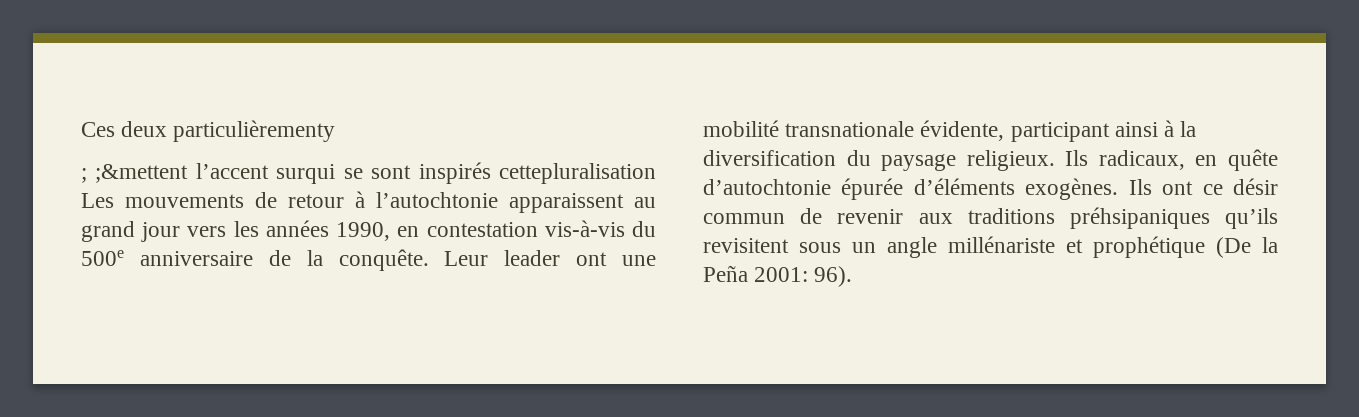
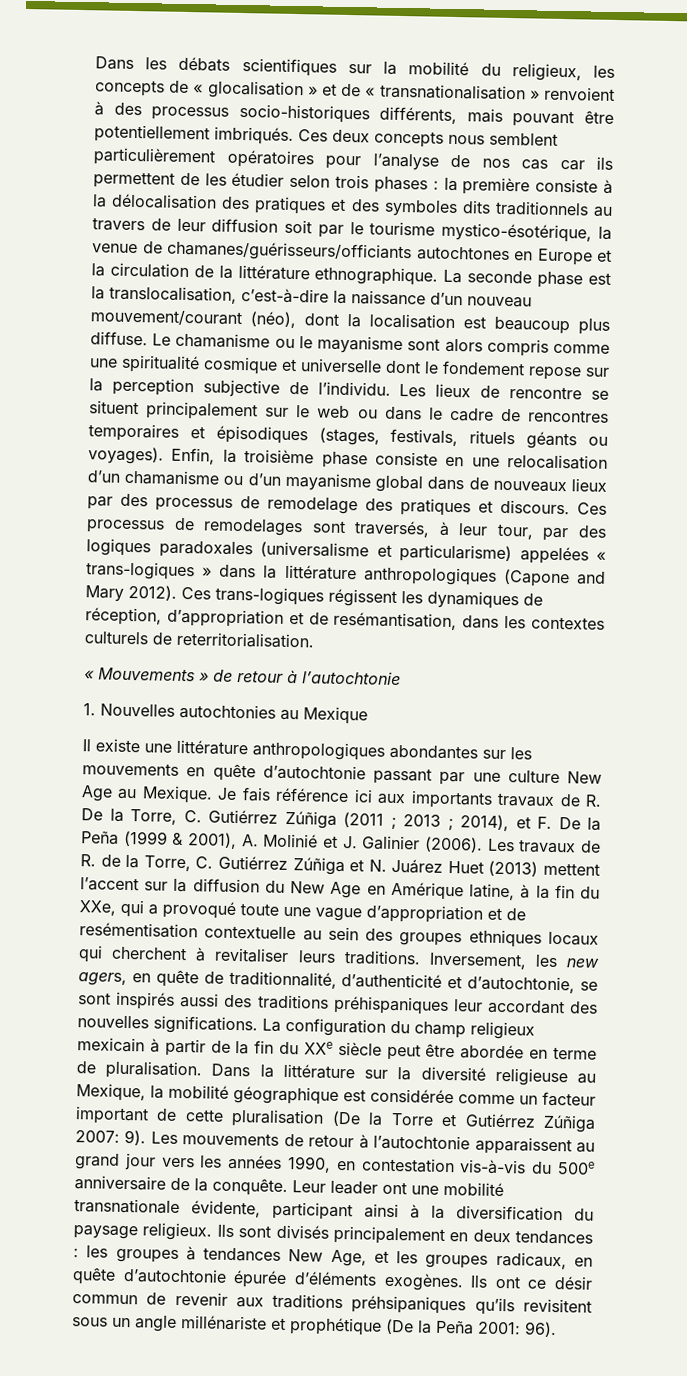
- Ces deux particulièrementy
- ; ;&mettent l’accent surqui se sont inspirés cettepluralisation Les mouvements de retour à l’autochtonie apparaissent au grand jour vers les années 1990, en contestation vis-à-vis du 500e anniversaire de la conquête.
+ Dans les débats scientifiques sur la mobilité du religieux, les concepts de « glocalisation » et de « transnationalisation » renvoient à des processus socio-historiques différents, mais pouvant être potentiellement imbriqués. Ces deux concepts nous semblent particulièrement opératoires pour l’analyse de nos cas car ils permettent de les étudier selon trois phases : la première consiste à la délocalisation des pratiques et des symboles dits traditionnels au travers de leur diffusion soit par le tourisme mystico-ésotérique, la venue de chamanes/guérisseurs/officiants autochtones en Europe et la circulation de la littérature ethnographique. La seconde phase est la translocalisation, c’est-à-dire la naissance d’un nouveau mouvement/courant (néo), dont la localisation est beaucoup plus diffuse. Le chamanisme ou le mayanisme sont alors compris comme une spiritualité cosmique et universelle dont le fondement repose sur la perception subjective de l’individu. Les lieux de rencontre se situent principalement sur le web ou dans le cadre de rencontres temporaires et épisodiques (stages, festivals, rituels géants ou voyages). Enfin, la troisième phase consiste en une relocalisation d’un chamanisme ou d’un mayanisme global dans de nouveaux lieux par des processus de remodelage des pratiques et discours. Ces processus de remodelages sont traversés, à leur tour, par des logiques paradoxales (universalisme et particularisme) appelées « trans-logiques » dans la littérature anthropologiques (Capone and Mary 2012). Ces trans-logiques régissent les dynamiques de réception, d’appropriation et de resémantisation, dans les contextes culturels de reterritorialisation.
+ « Mouvements » de retour à l’autochtonie
+ 1. Nouvelles autochtonies au Mexique
+ Il existe une littérature anthropologiques abondantes sur les mouvements en quête d’autochtonie passant par une culture New Age au Mexique. Je fais référence ici aux importants travaux de R. De la Torre, C. Gutiérrez Zúñiga (2011 ; 2013 ; 2014), et F. De la Peña (1999 & 2001), A. Molinié et J. Galinier (2006). Les travaux de R. de la Torre, C. Gutiérrez Zúñiga et N. Juárez Huet (2013) mettent l’accent sur la diffusion du New Age en Amérique latine, à la fin du XXe, qui a provoqué toute une vague d’appropriation et de resémentisation contextuelle au sein des groupes ethniques locaux qui cherchent à revitaliser leurs traditions. Inversement, les new agers, en quête de traditionnalité, d’authenticité et d’autochtonie, se sont inspirés aussi des traditions préhispaniques leur accordant des nouvelles significations. La configuration du champ religieux mexicain à partir de la fin du XXe siècle peut être abordée en terme de pluralisation. Dans la littérature sur la diversité religieuse au Mexique, la mobilité géographique est considérée comme un facteur important de cette pluralisation (De la Torre et Gutiérrez Zúñiga 2007: 9). Les mouvements de retour à l’autochtonie apparaissent au grand jour vers les années 1990, en contestation vis-à-vis du 500e anniversaire de la conquête.
- Ils radicaux, en quête d’autochtonie épurée d’éléments exogènes.
+ Ils sont divisés principalement en deux tendances : les groupes à tendances New Age, et les groupes radicaux, en quête d’autochtonie épurée d’éléments exogènes.

